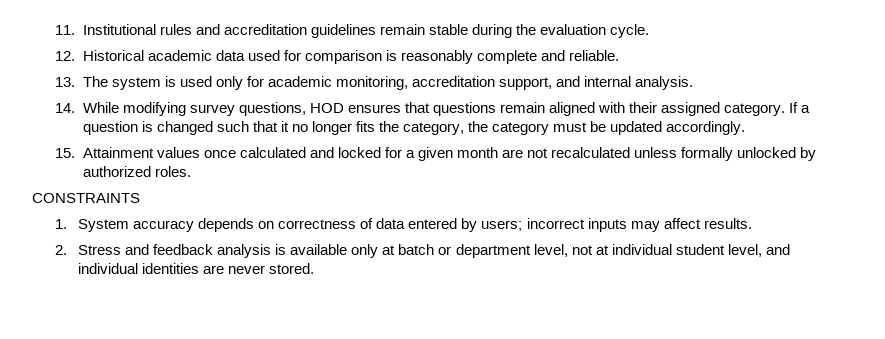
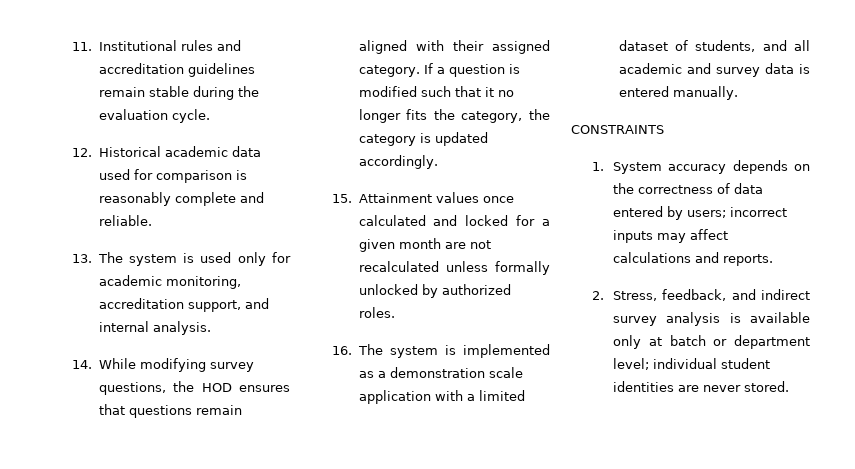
- 14. While modifying survey questions, HOD ensures that questions remain aligned with their assigned category.
+ 14. While modifying survey questions, the HOD ensures that questions remain aligned with their assigned category.
- If a question is changed such that it no longer fits the category, the category must be updated accordingly.
+ If a question is modified such that it no longer fits the category, the category is updated accordingly.
+ 16. The system is implemented as a demonstration scale application with a limited dataset of students, and all academic and survey data is entered manually.
- 1. System accuracy depends on correctness of data entered by users; incorrect inputs may affect results.
- 2. Stress and feedback analysis is available only at batch or department level, not at individual student level, and individual identities are never stored.
+ 1. System accuracy depends on the correctness of data entered by users; incorrect inputs may affect calculations and reports.
+ 2. Stress, feedback, and indirect survey analysis is available only at batch or department level; individual student identities are never stored.

